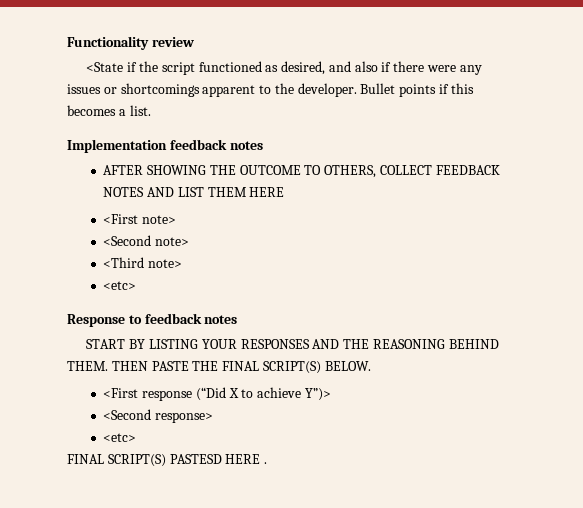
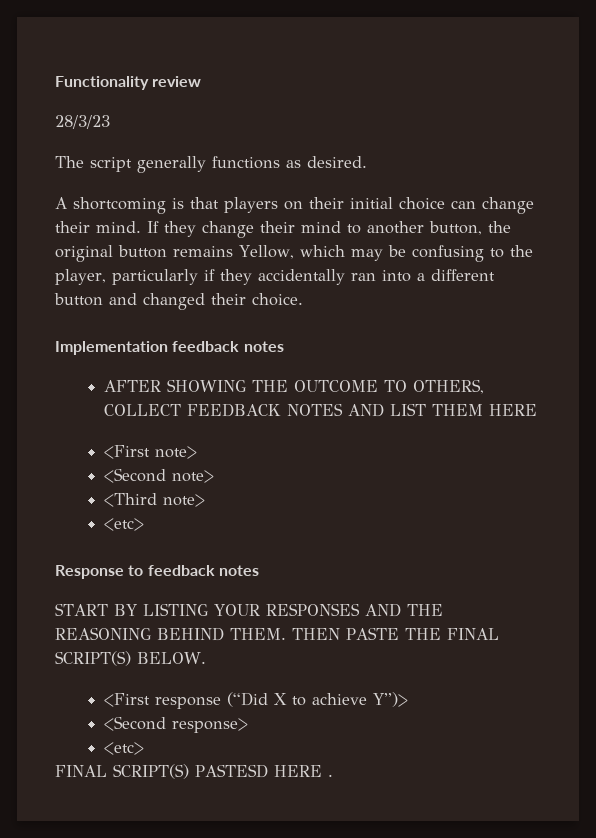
- <State if the script functioned as desired, and also if there were any issues or shortcomings apparent to the developer. Bullet points if this becomes a list.
+ 28/3/23
+ The script generally functions as desired.
+ A shortcoming is that players on their initial choice can change their mind. If they change their mind to another button, the original button remains Yellow, which may be confusing to the player, particularly if they accidentally ran into a different button and changed their choice.

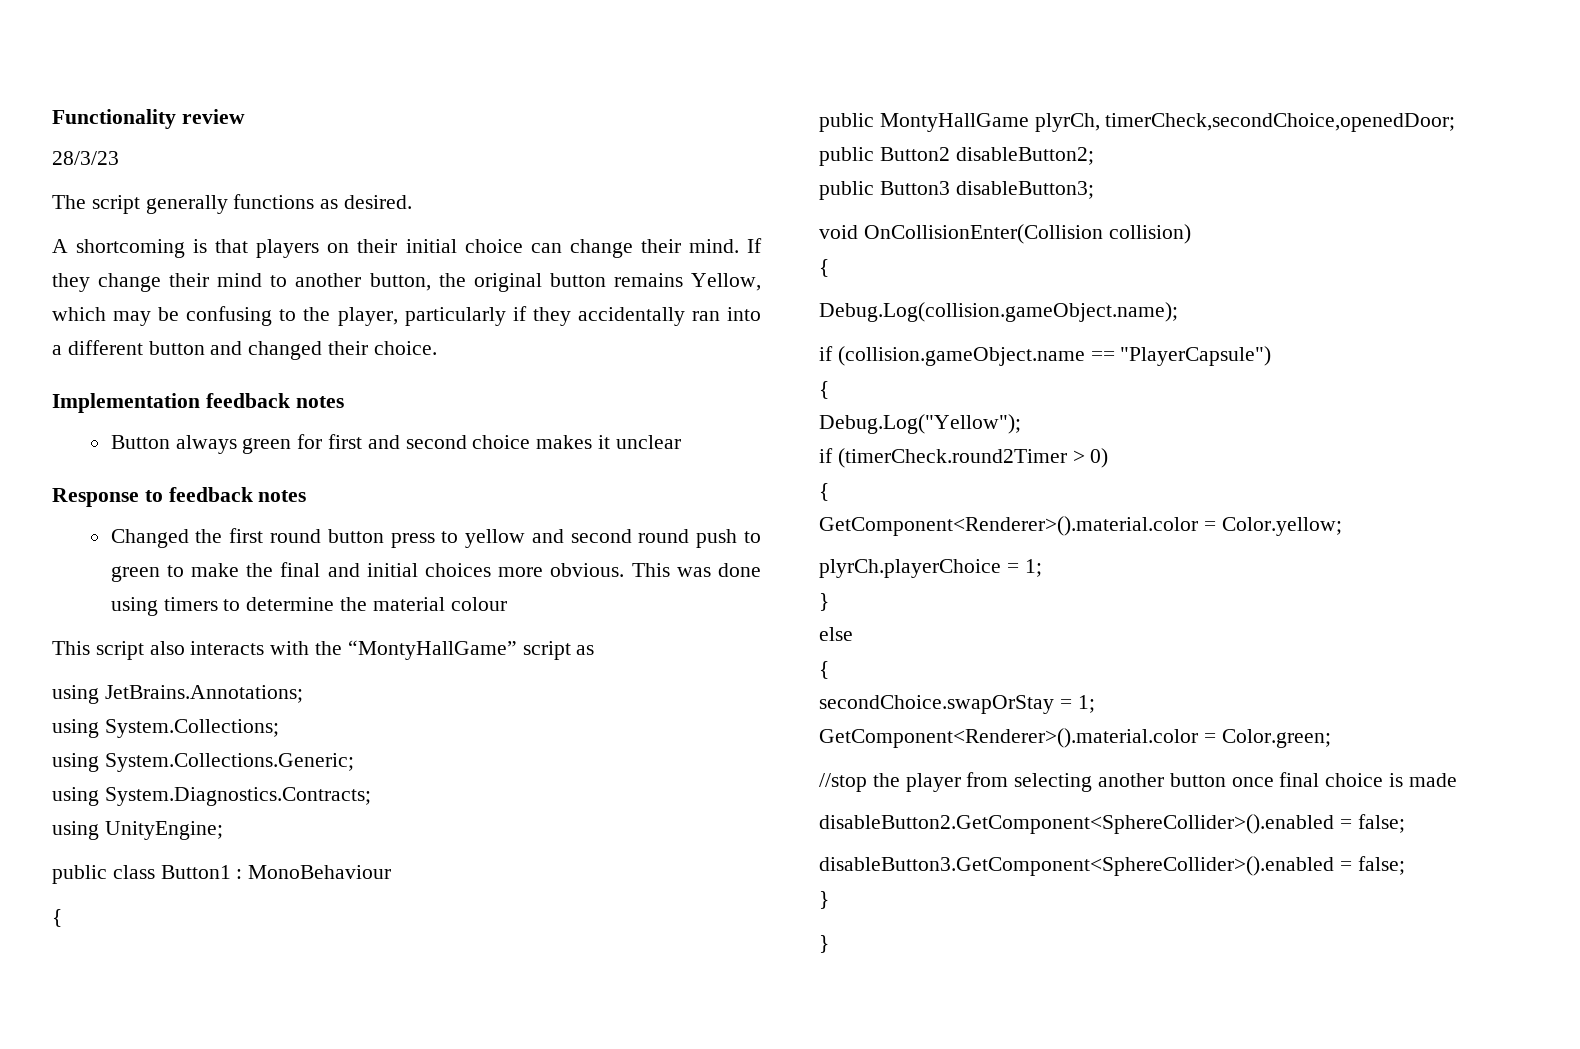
- AFTER SHOWING THE OUTCOME TO OTHERS, COLLECT FEEDBACK NOTES AND LIST THEM HERE
- <First note>
- <Second note>
- <Third note>
- <etc>
+ Button always green for first and second choice makes it unclear
  Response to feedback notes
- START BY LISTING YOUR RESPONSES AND THE REASONING BEHIND THEM. THEN PASTE THE FINAL SCRIPT(S) BELOW.
- <First response (“Did X to achieve Y”)>
- <Second response>
- <etc>
- FINAL SCRIPT(S) PASTESD HERE .
+ Changed the first round button press to yellow and second round push to green to make the final and initial choices more obvious. This was done using timers to determine the material colour
+ This script also interacts with the “MontyHallGame” script as
+ using JetBrains.Annotations;
+ using System.Collections;
+ using System.Collections.Generic;
+ using System.Diagnostics.Contracts;
+ using UnityEngine;
+ public class Button1 : MonoBehaviour
+ {
+ public MontyHallGame plyrCh, timerCheck,secondChoice,openedDoor;
+ public Button2 disableButton2;
+ public Button3 disableButton3;
+ void OnCollisionEnter(Collision collision)
+ {
+ Debug.Log(collision.gameObject.name);
+ if (collision.gameObject.name == "PlayerCapsule")
+ {
+ Debug.Log("Yellow");
+ if (timerCheck.round2Timer > 0)
+ {
+ GetComponent<Renderer>().material.color = Color.yellow;
+ plyrCh.playerChoice = 1;
+ }
+ else
+ {
+ secondChoice.swapOrStay = 1;
+ GetComponent<Renderer>().material.color = Color.green;
+ //stop the player from selecting another button once final choice is made
+ disableButton2.GetComponent<SphereCollider>().enabled = false;
+ disableButton3.GetComponent<SphereCollider>().enabled = false;
+ }
+ }

